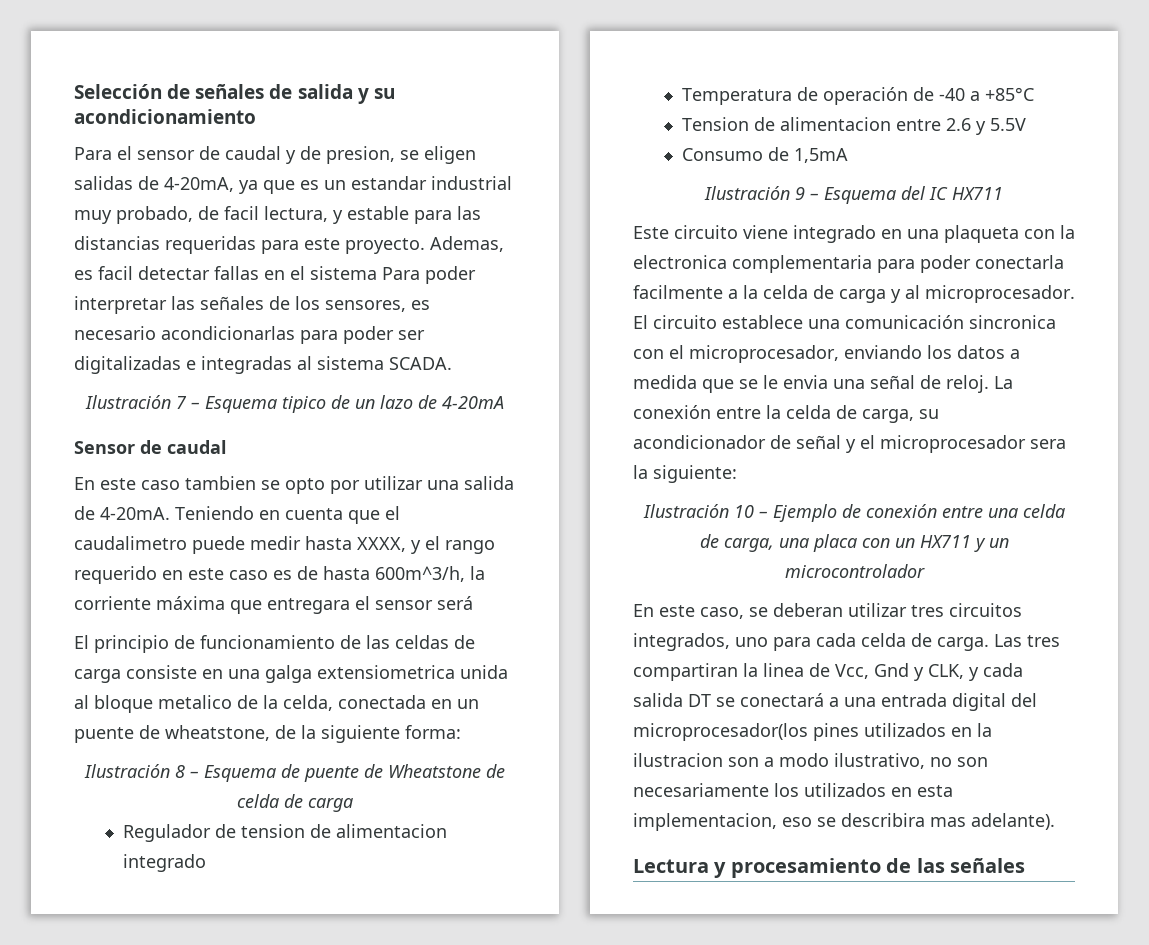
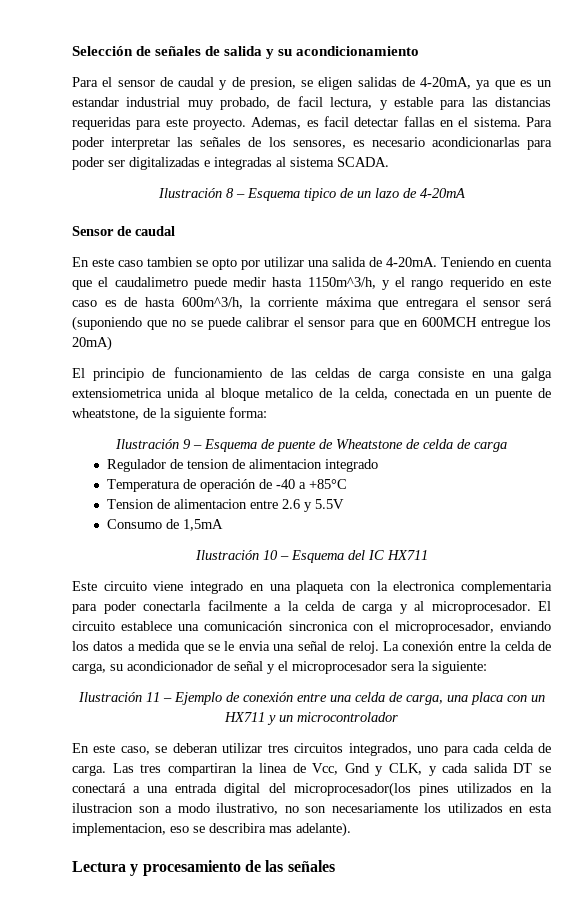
- Ademas, es facil detectar fallas en el sistema Para poder interpretar las señales de los sensores, es necesario acondicionarlas para poder ser digitalizadas e integradas al sistema SCADA.
+ Ademas, es facil detectar fallas en el sistema. Para poder interpretar las señales de los sensores, es necesario acondicionarlas para poder ser digitalizadas e integradas al sistema SCADA.
- Ilustración 7 – Esquema tipico de un lazo de 4-20mA
+ Ilustración 8 – Esquema tipico de un lazo de 4-20mA
- Teniendo en cuenta que el caudalimetro puede medir hasta XXXX, y el rango requerido en este caso es de hasta 600m^3/h, la corriente máxima que entregara el sensor será
+ Teniendo en cuenta que el caudalimetro puede medir hasta 1150m^3/h, y el rango requerido en este caso es de hasta 600m^3/h, la corriente máxima que entregara el sensor será (suponiendo que no se puede calibrar el sensor para que en 600MCH entregue los 20mA)
- Ilustración 8 – Esquema de puente de Wheatstone de celda de carga
+ Ilustración 9 – Esquema de puente de Wheatstone de celda de carga
- Ilustración 9 – Esquema del IC HX711
+ Ilustración 10 – Esquema del IC HX711
- Ilustración 10 – Ejemplo de conexión entre una celda de carga, una placa con un HX711 y un microcontrolador
+ Ilustración 11 – Ejemplo de conexión entre una celda de carga, una placa con un HX711 y un microcontrolador

